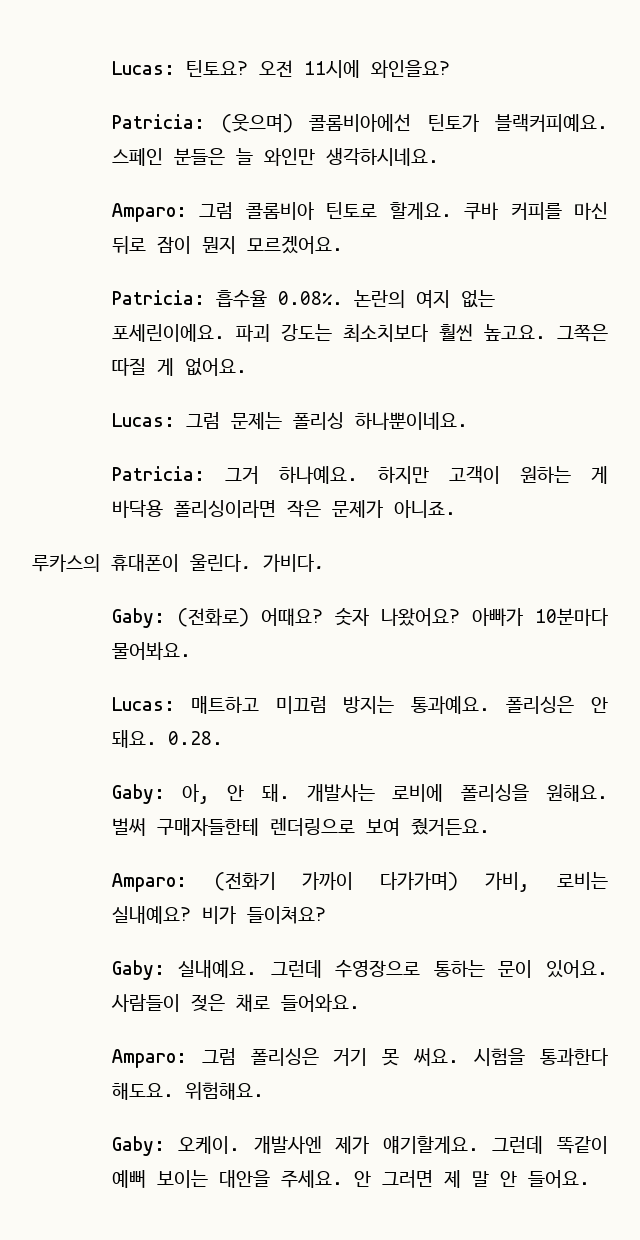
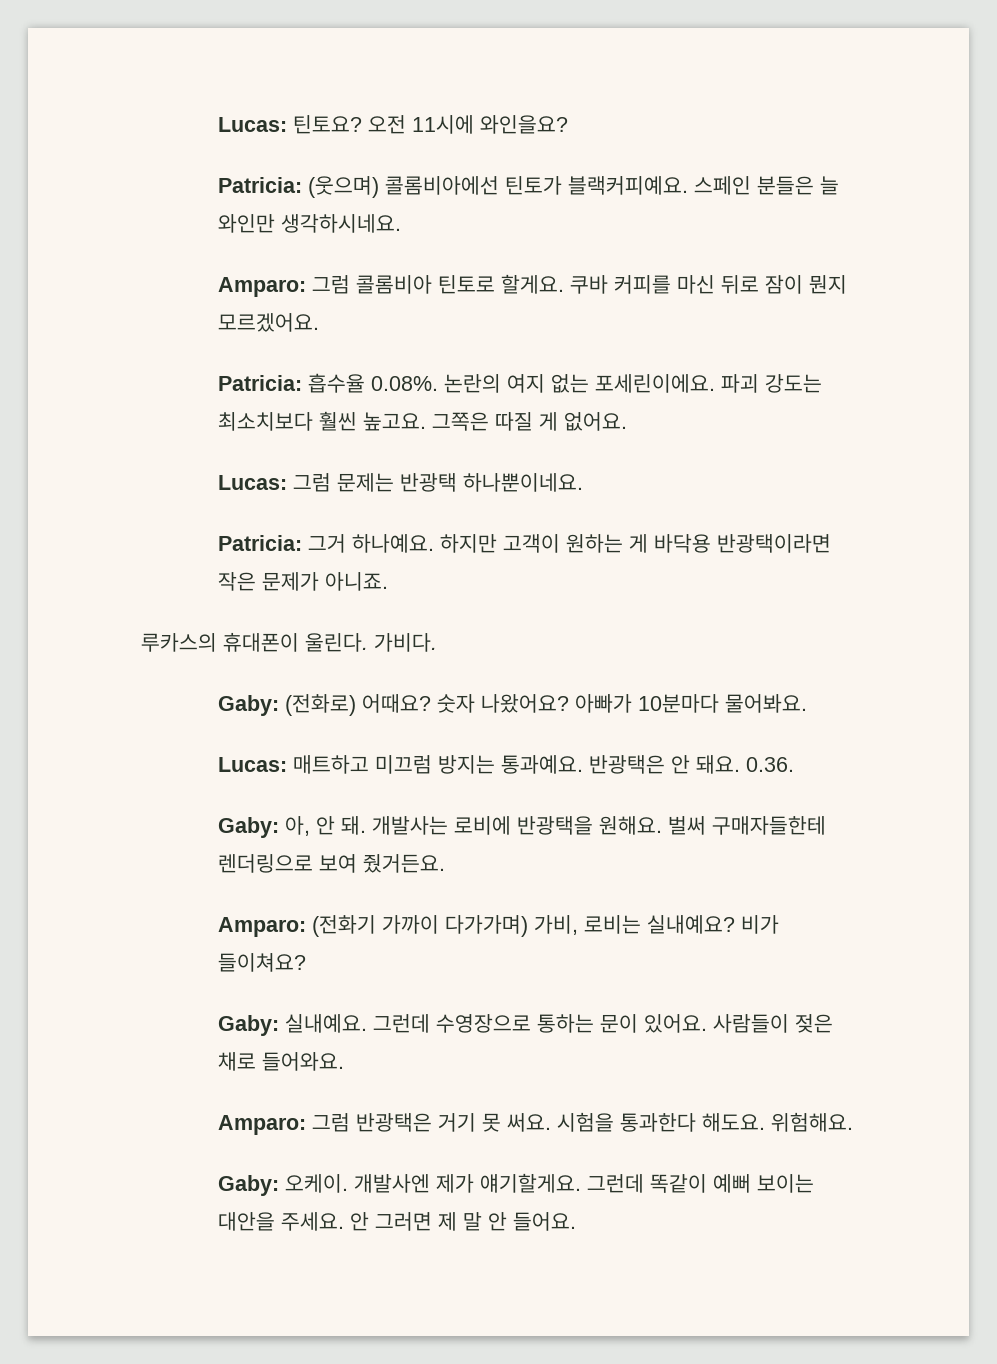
- Lucas: 그럼 문제는 폴리싱 하나뿐이네요.
+ Lucas: 그럼 문제는 반광택 하나뿐이네요.
- 하지만 고객이 원하는 게 바닥용 폴리싱이라면 작은 문제가 아니죠.
+ 하지만 고객이 원하는 게 바닥용 반광택이라면 작은 문제가 아니죠.
- 폴리싱은 안 돼요.
+ 반광택은 안 돼요.
- 0.28.
+ 0.36.
- 개발사는 로비에 폴리싱을 원해요.
+ 개발사는 로비에 반광택을 원해요.
- Amparo: 그럼 폴리싱은 거기 못 써요.
+ Amparo: 그럼 반광택은 거기 못 써요.

